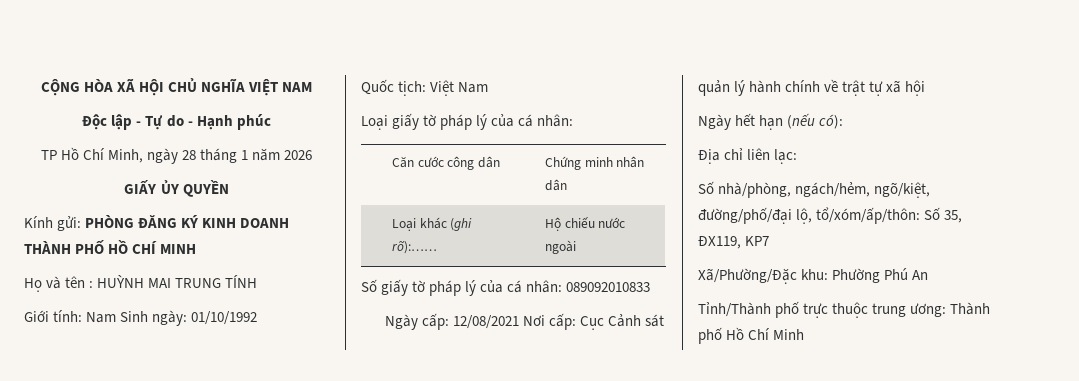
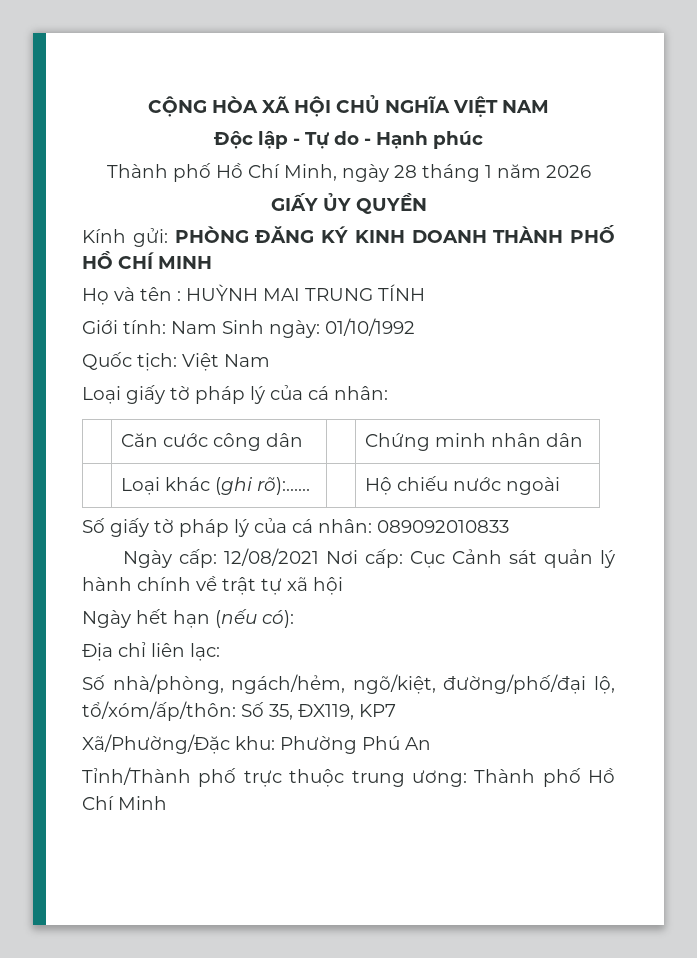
- TP Hồ Chí Minh, ngày 28 tháng 1 năm 2026
+ Thành phố Hồ Chí Minh, ngày 28 tháng 1 năm 2026

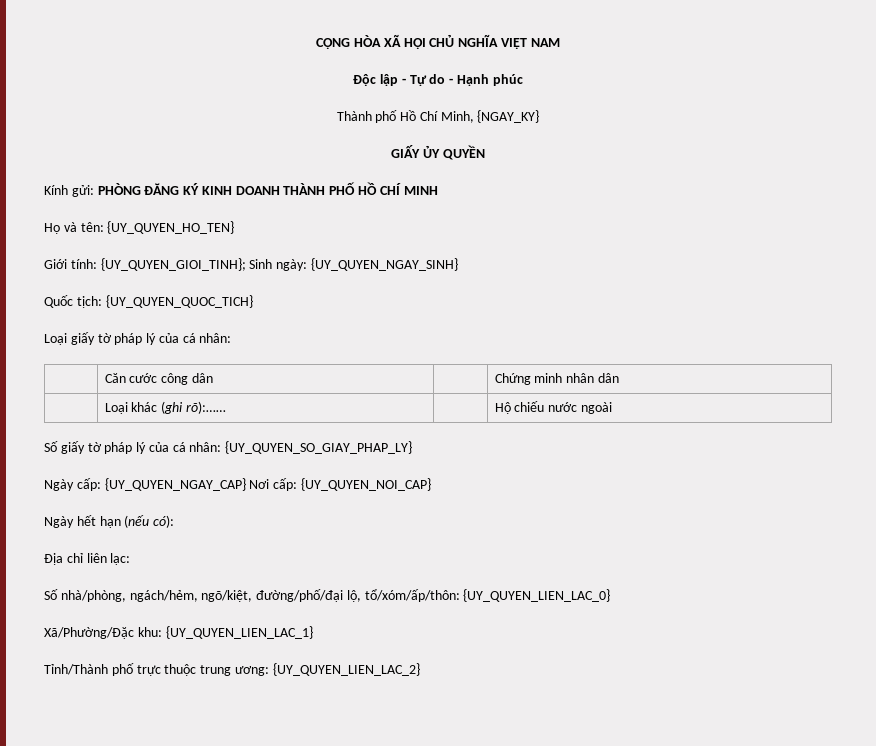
- Thành phố Hồ Chí Minh, ngày 28 tháng 1 năm 2026
+ Thành phố Hồ Chí Minh, {NGAY_KY}
- Họ và tên : HUỲNH MAI TRUNG TÍNH
+ Họ và tên: {UY_QUYEN_HO_TEN}
- Giới tính: Nam Sinh ngày: 01/10/1992
+ Giới tính: {UY_QUYEN_GIOI_TINH}; Sinh ngày: {UY_QUYEN_NGAY_SINH}
- Quốc tịch: Việt Nam
+ Quốc tịch: {UY_QUYEN_QUOC_TICH}
- Số giấy tờ pháp lý của cá nhân: 089092010833
+ Số giấy tờ pháp lý của cá nhân: {UY_QUYEN_SO_GIAY_PHAP_LY}
- Ngày cấp: 12/08/2021 Nơi cấp: Cục Cảnh sát quản lý hành chính về trật tự xã hội
+ Ngày cấp: {UY_QUYEN_NGAY_CAP} Nơi cấp: {UY_QUYEN_NOI_CAP}
- Số nhà/phòng, ngách/hẻm, ngõ/kiệt, đường/phố/đại lộ, tổ/xóm/ấp/thôn: Số 35, ĐX119, KP7
+ Số nhà/phòng, ngách/hẻm, ngõ/kiệt, đường/phố/đại lộ, tổ/xóm/ấp/thôn: {UY_QUYEN_LIEN_LAC_0}
- Xã/Phường/Đặc khu: Phường Phú An
+ Xã/Phường/Đặc khu: {UY_QUYEN_LIEN_LAC_1}
- Tỉnh/Thành phố trực thuộc trung ương: Thành phố Hồ Chí Minh
+ Tỉnh/Thành phố trực thuộc trung ương: {UY_QUYEN_LIEN_LAC_2}

